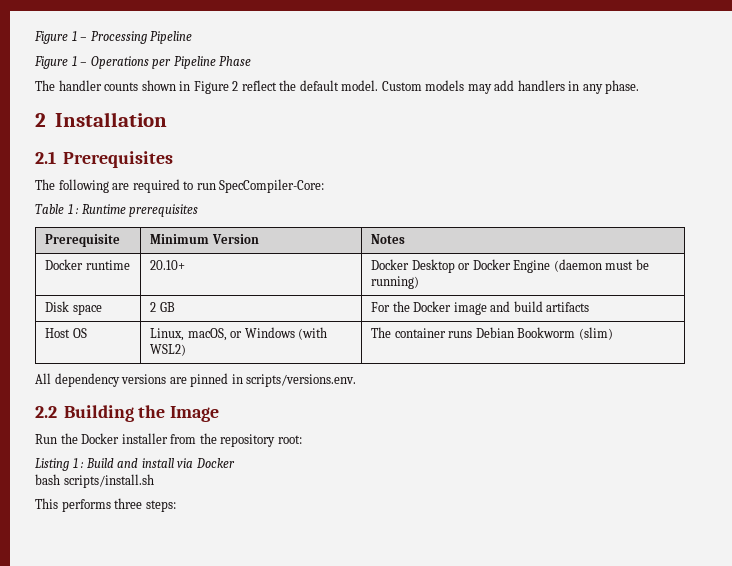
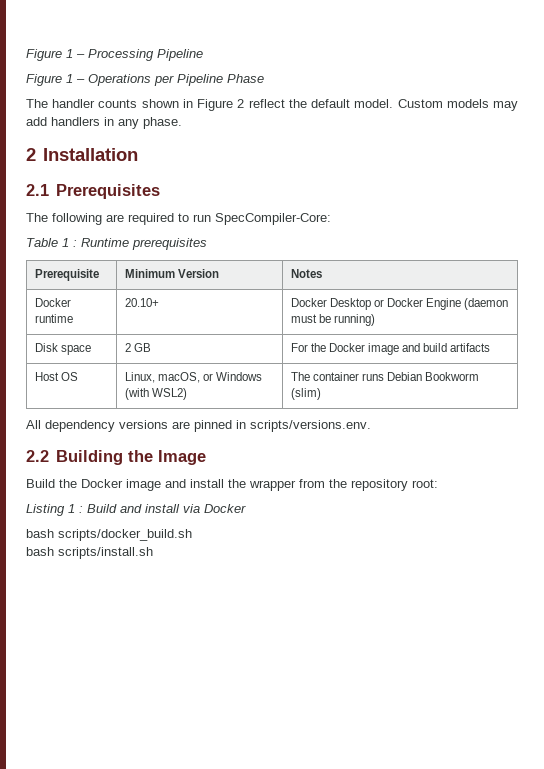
- Run the Docker installer from the repository root:
+ Build the Docker image and install the wrapper from the repository root:
+ bash scripts/docker_build.sh
- This performs three steps:

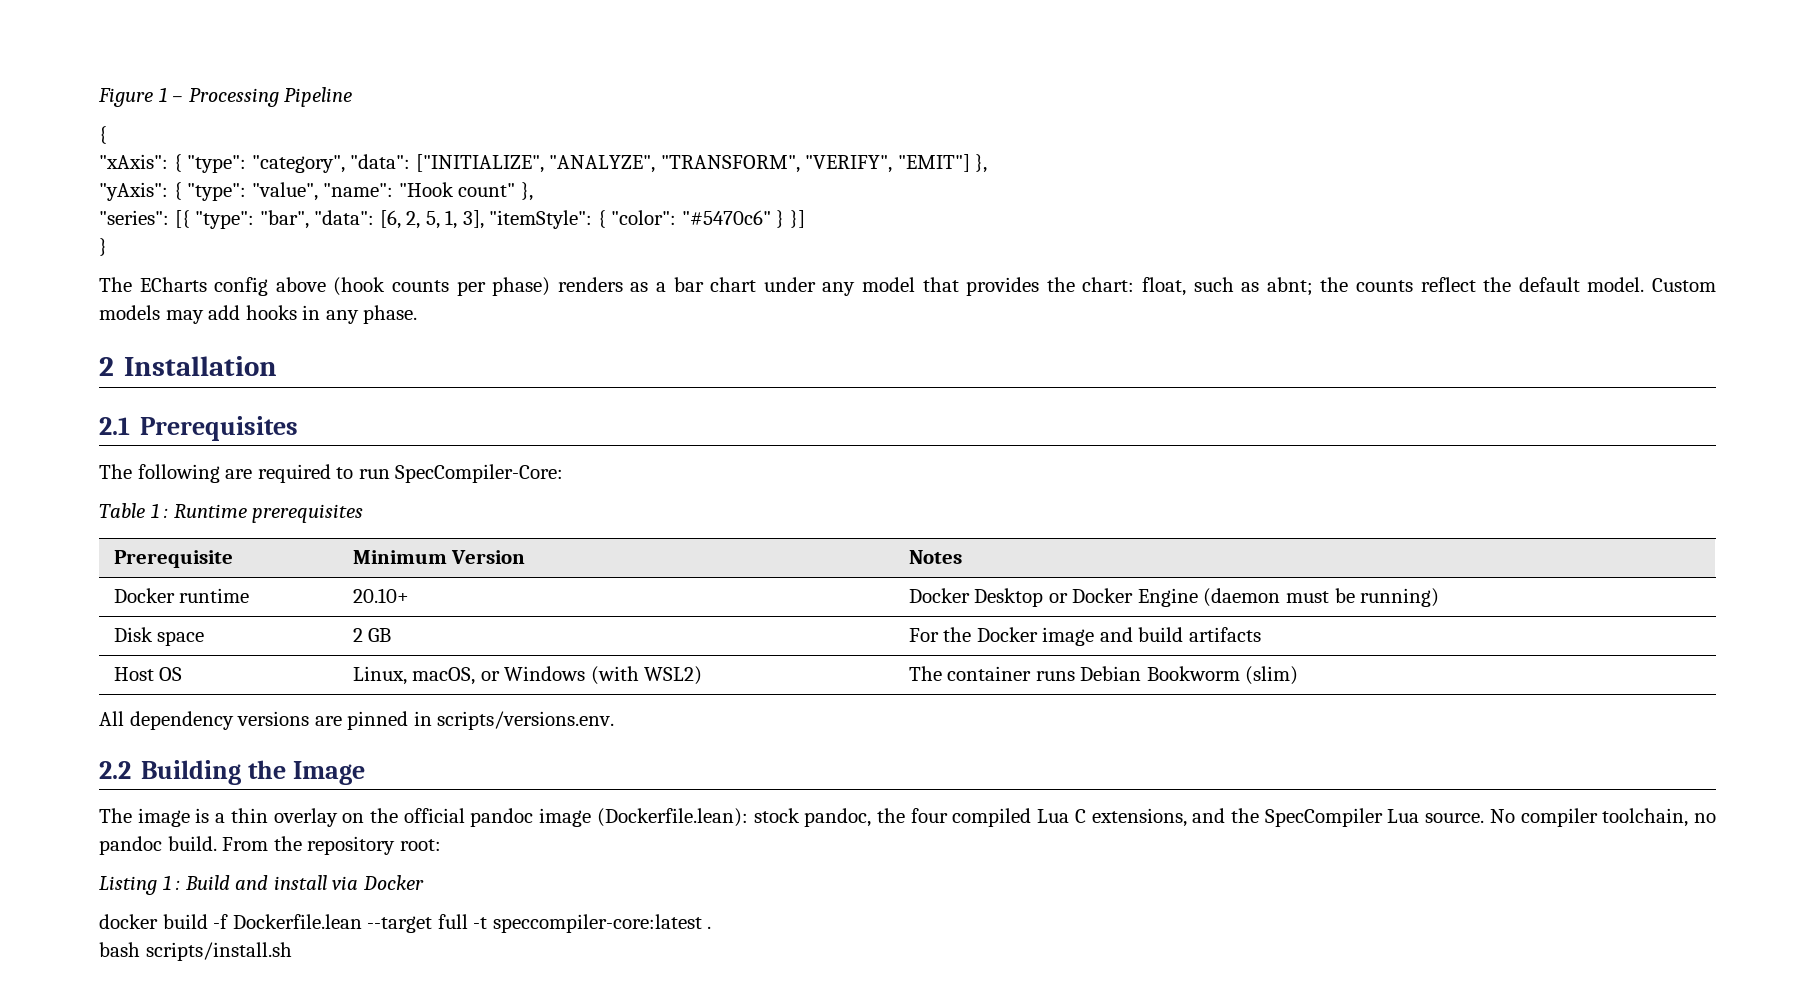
  Figure 1 – Processing Pipeline
- Figure 1 – Operations per Pipeline Phase
- The handler counts shown in Figure 2 reflect the default model.
+ {
+ "xAxis": { "type": "category", "data": ["INITIALIZE", "ANALYZE", "TRANSFORM", "VERIFY", "EMIT"] },
+ "yAxis": { "type": "value", "name": "Hook count" },
+ "series": [{ "type": "bar", "data": [6, 2, 5, 1, 3], "itemStyle": { "color": "#5470c6" } }]
+ }
+ The ECharts config above (hook counts per phase) renders as a bar chart under any model that provides the chart: float, such as abnt; the counts reflect the default model.
- Custom models may add handlers in any phase.
+ Custom models may add hooks in any phase.
- Build the Docker image and install the wrapper from the repository root:
+ The image is a thin overlay on the official pandoc image (Dockerfile.lean): stock pandoc, the four compiled Lua C extensions, and the SpecCompiler Lua source. No compiler toolchain, no pandoc build. From the repository root:
- bash scripts/docker_build.sh
+ docker build -f Dockerfile.lean --target full -t speccompiler-core:latest .

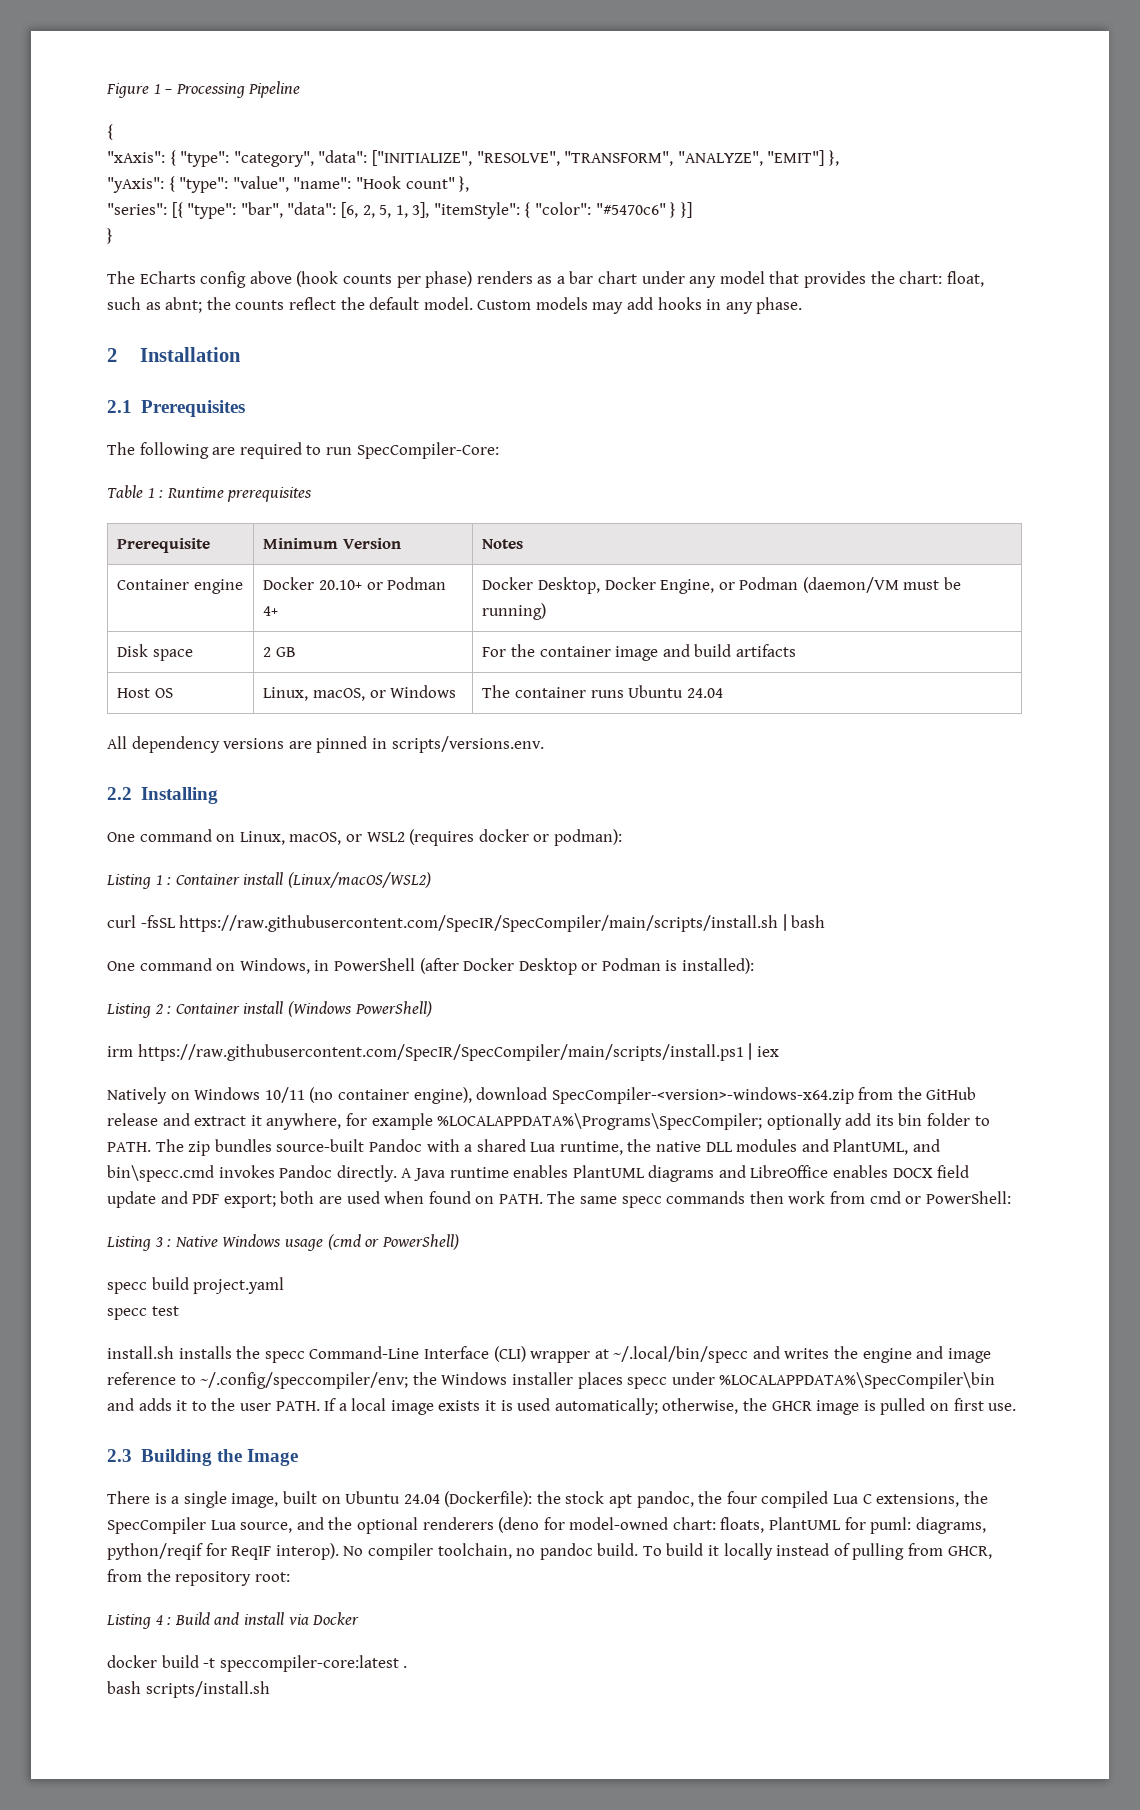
- "xAxis": { "type": "category", "data": ["INITIALIZE", "ANALYZE", "TRANSFORM", "VERIFY", "EMIT"] },
+ "xAxis": { "type": "category", "data": ["INITIALIZE", "RESOLVE", "TRANSFORM", "ANALYZE", "EMIT"] },
- Docker runtime | 20.10+ | Docker Desktop or Docker Engine (daemon must be running)
+ Container engine | Docker 20.10+ or Podman 4+ | Docker Desktop, Docker Engine, or Podman (daemon/VM must be running)
- Disk space | 2 GB | For the Docker image and build artifacts
+ Disk space | 2 GB | For the container image and build artifacts
- Host OS | Linux, macOS, or Windows (with WSL2) | The container runs Debian Bookworm (slim)
+ Host OS | Linux, macOS, or Windows | The container runs Ubuntu 24.04
- 2.2 Building the Image
- The image is a thin overlay on the official pandoc image (Dockerfile.lean): stock pandoc, the four compiled Lua C extensions, and the SpecCompiler Lua source.
+ 2.2 Installing
+ One command on Linux, macOS, or WSL2 (requires docker or podman):
+ Listing 1 : Container install (Linux/macOS/WSL2)
+ curl -fsSL https://raw.githubusercontent.com/SpecIR/SpecCompiler/main/scripts/install.sh | bash
+ One command on Windows, in PowerShell (after Docker Desktop or Podman is installed):
+ Listing 2 : Container install (Windows PowerShell)
+ irm https://raw.githubusercontent.com/SpecIR/SpecCompiler/main/scripts/install.ps1 | iex
+ Natively on Windows 10/11 (no container engine), download SpecCompiler-<version>-windows-x64.zip from the GitHub release and extract it anywhere, for example %LOCALAPPDATA%\Programs\SpecCompiler; optionally add its bin folder to PATH. The zip bundles source-built Pandoc with a shared Lua runtime, the native DLL modules and PlantUML, and bin\specc.cmd invokes Pandoc directly. A Java runtime enables PlantUML diagrams and LibreOffice enables DOCX field update and PDF export; both are used when found on PATH. The same specc commands then work from cmd or PowerShell:
+ Listing 3 : Native Windows usage (cmd or PowerShell)
+ specc build project.yaml
+ specc test
+ install.sh installs the specc Command-Line Interface (CLI) wrapper at ~/.local/bin/specc and writes the engine and image reference to ~/.config/speccompiler/env; the Windows installer places specc under %LOCALAPPDATA%\SpecCompiler\bin and adds it to the user PATH. If a local image exists it is used automatically; otherwise, the GHCR image is pulled on first use.
+ 2.3 Building the Image
+ There is a single image, built on Ubuntu 24.04 (Dockerfile): the stock apt pandoc, the four compiled Lua C extensions, the SpecCompiler Lua source, and the optional renderers (deno for model-owned chart: floats, PlantUML for puml: diagrams, python/reqif for ReqIF interop).
- From the repository root:
+ To build it locally instead of pulling from GHCR, from the repository root:
- Listing 1 : Build and install via Docker
+ Listing 4 : Build and install via Docker
- docker build -f Dockerfile.lean --target full -t speccompiler-core:latest .
+ docker build -t speccompiler-core:latest .

